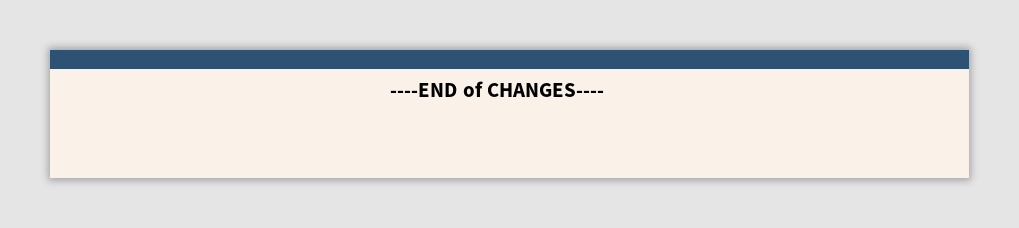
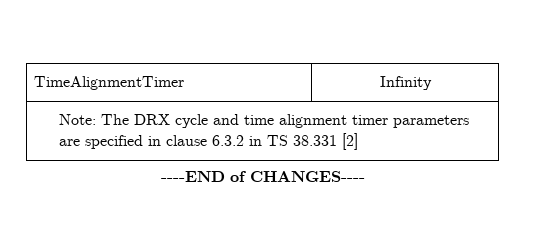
+ TimeAlignmentTimer | Infinity
+ Note: The DRX cycle and time alignment timer parameters are specified in clause 6.3.2 in TS 38.331 [2]

